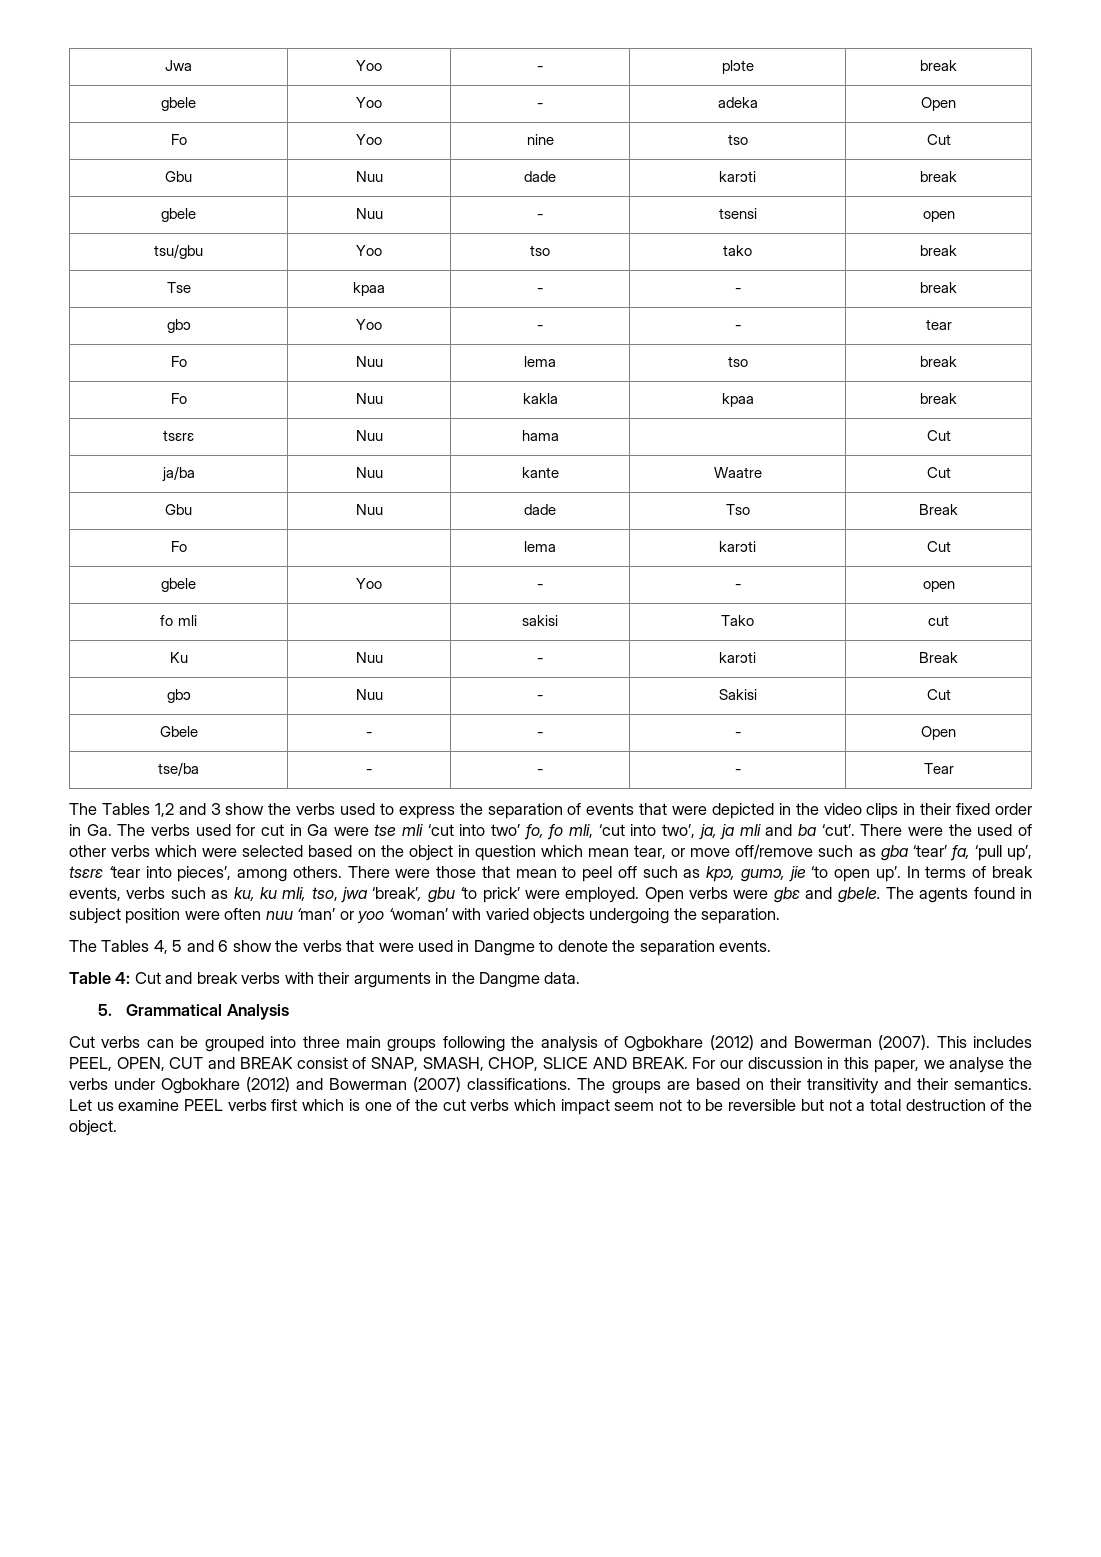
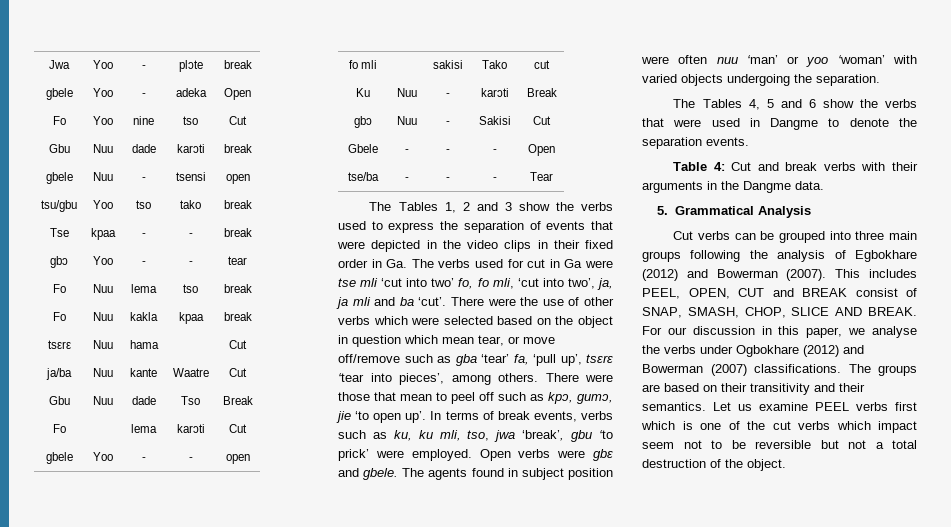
- The Tables 1,2 and 3 show the verbs used to express the separation of events that were depicted in the video clips in their fixed order in Ga. The verbs used for cut in Ga were tse mli ‘cut into two’ fo, fo mli, ‘cut into two’, ja, ja mli and ba ‘cut’.
+ The Tables 1, 2 and 3 show the verbs used to express the separation of events that were depicted in the video clips in their fixed order in Ga. The verbs used for cut in Ga were tse mli ‘cut into two’ fo, fo mli, ‘cut into two’, ja, ja mli and ba ‘cut’.
- There were the used of other verbs which were selected based on the object in question which mean tear, or move off/remove such as gba ‘tear’ fa, ‘pull up’, tsɛrɛ ‘tear into pieces’, among others.
+ There were the use of other verbs which were selected based on the object in question which mean tear, or move off/remove such as gba ‘tear’ fa, ‘pull up’, tsɛrɛ ‘tear into pieces’, among others.
- Cut verbs can be grouped into three main groups following the analysis of Ogbokhare (2012) and Bowerman (2007).
+ Cut verbs can be grouped into three main groups following the analysis of Egbokhare (2012) and Bowerman (2007).

